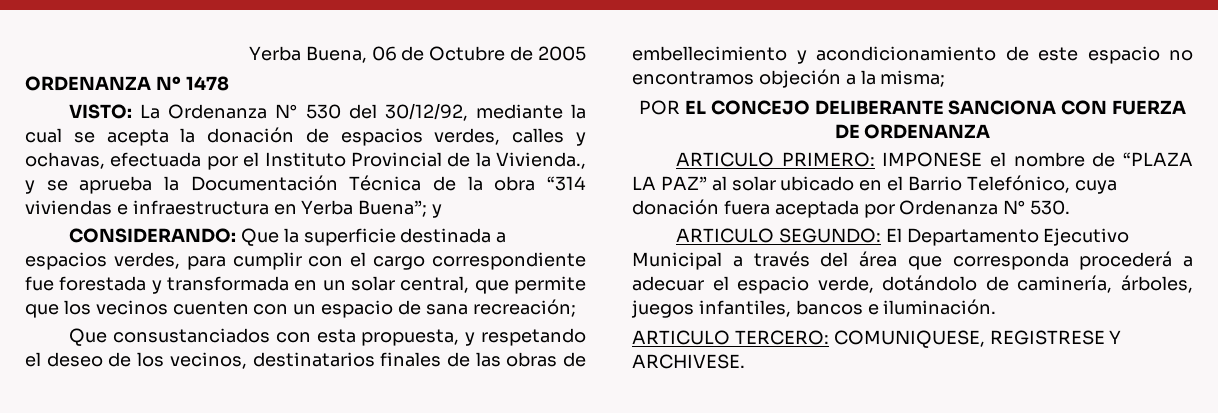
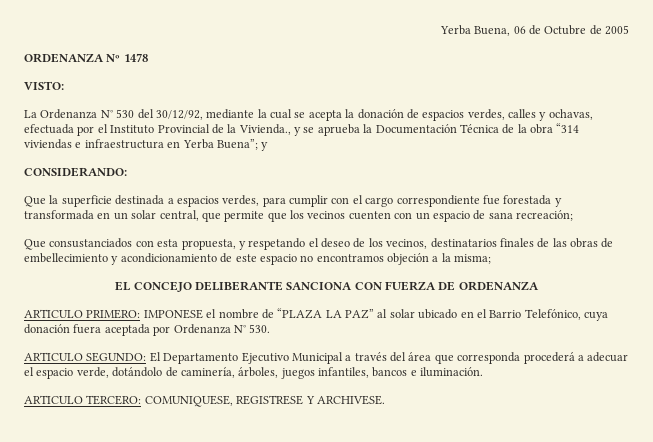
- VISTO: La Ordenanza N° 530 del 30/12/92, mediante la cual se acepta la donación de espacios verdes, calles y ochavas, efectuada por el Instituto Provincial de la Vivienda., y se aprueba la Documentación Técnica de la obra “314 viviendas e infraestructura en Yerba Buena”; y
+ VISTO:
+ La Ordenanza N° 530 del 30/12/92, mediante la cual se acepta la donación de espacios verdes, calles y ochavas, efectuada por el Instituto Provincial de la Vivienda., y se aprueba la Documentación Técnica de la obra “314 viviendas e infraestructura en Yerba Buena”; y
- CONSIDERANDO: Que la superficie destinada a espacios verdes, para cumplir con el cargo correspondiente fue forestada y transformada en un solar central, que permite que los vecinos cuenten con un espacio de sana recreación;
+ CONSIDERANDO:
+ Que la superficie destinada a espacios verdes, para cumplir con el cargo correspondiente fue forestada y transformada en un solar central, que permite que los vecinos cuenten con un espacio de sana recreación;
- POR EL CONCEJO DELIBERANTE SANCIONA CON FUERZA DE ORDENANZA
+ EL CONCEJO DELIBERANTE SANCIONA CON FUERZA DE ORDENANZA

